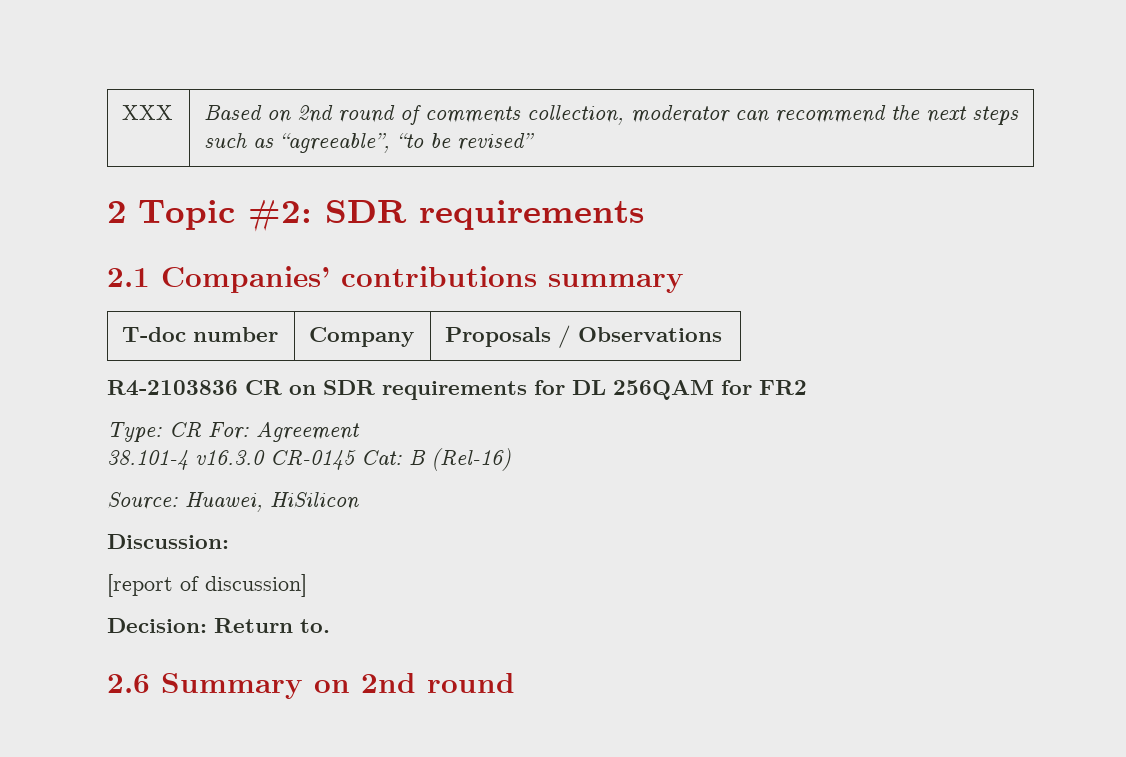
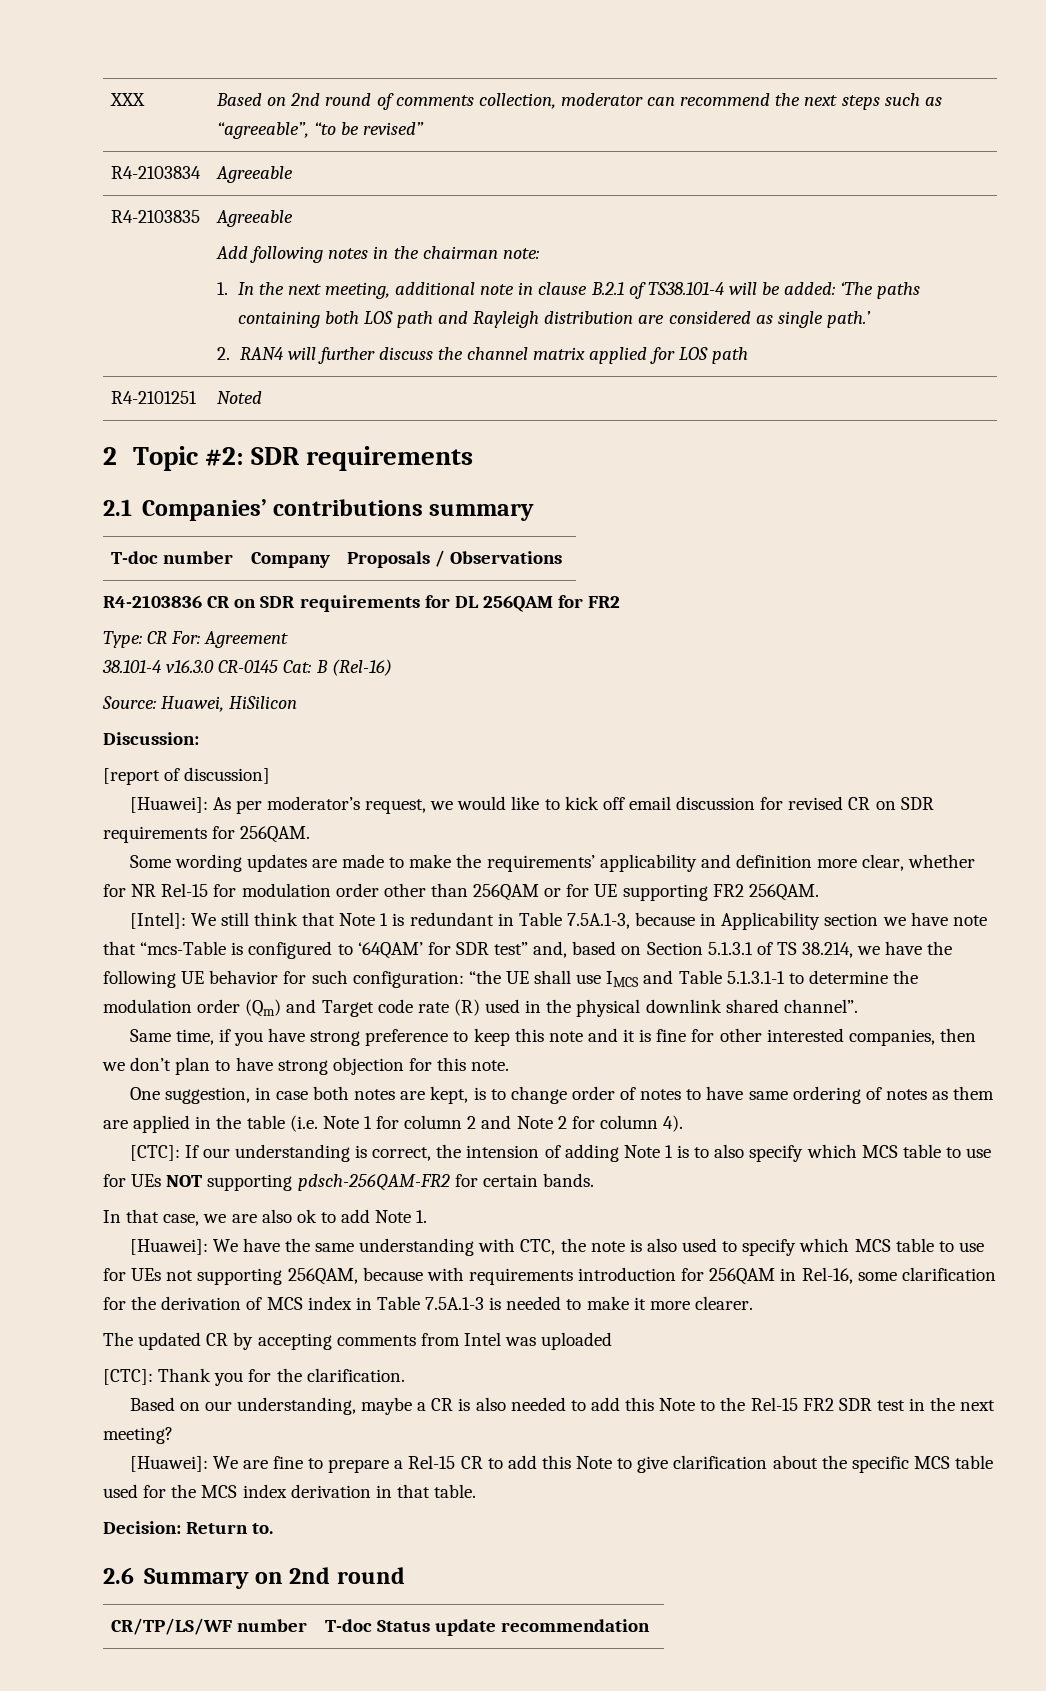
+ R4-2103834 | Agreeable
+ R4-2103835 | Agreeable
+ Add following notes in the chairman note:
+ 1. In the next meeting, additional note in clause B.2.1 of TS38.101-4 will be added: ‘The paths containing both LOS path and Rayleigh distribution are considered as single path.’
+ 2. RAN4 will further discuss the channel matrix applied for LOS path
+ R4-2101251 | Noted
+ [Huawei]: As per moderator’s request, we would like to kick off email discussion for revised CR on SDR requirements for 256QAM.
+ Some wording updates are made to make the requirements’ applicability and definition more clear, whether for NR Rel-15 for modulation order other than 256QAM or for UE supporting FR2 256QAM.
+ [Intel]: We still think that Note 1 is redundant in Table 7.5A.1-3, because in Applicability section we have note that “mcs-Table is configured to ‘64QAM’ for SDR test” and, based on Section 5.1.3.1 of TS 38.214, we have the following UE behavior for such configuration: “the UE shall use IMCS and Table 5.1.3.1-1 to determine the modulation order (Qm) and Target code rate (R) used in the physical downlink shared channel”.
+ Same time, if you have strong preference to keep this note and it is fine for other interested companies, then we don’t plan to have strong objection for this note.
+ One suggestion, in case both notes are kept, is to change order of notes to have same ordering of notes as them are applied in the table (i.e. Note 1 for column 2 and Note 2 for column 4).
+ [CTC]: If our understanding is correct, the intension of adding Note 1 is to also specify which MCS table to use for UEs NOT supporting pdsch-256QAM-FR2 for certain bands.
+ In that case, we are also ok to add Note 1.
+ [Huawei]: We have the same understanding with CTC, the note is also used to specify which MCS table to use for UEs not supporting 256QAM, because with requirements introduction for 256QAM in Rel-16, some clarification for the derivation of MCS index in Table 7.5A.1-3 is needed to make it more clearer.
+ The updated CR by accepting comments from Intel was uploaded
+ [CTC]: Thank you for the clarification.
+ Based on our understanding, maybe a CR is also needed to add this Note to the Rel-15 FR2 SDR test in the next meeting?
+ [Huawei]: We are fine to prepare a Rel-15 CR to add this Note to give clarification about the specific MCS table used for the MCS index derivation in that table.
+ CR/TP/LS/WF number | T-doc Status update recommendation

